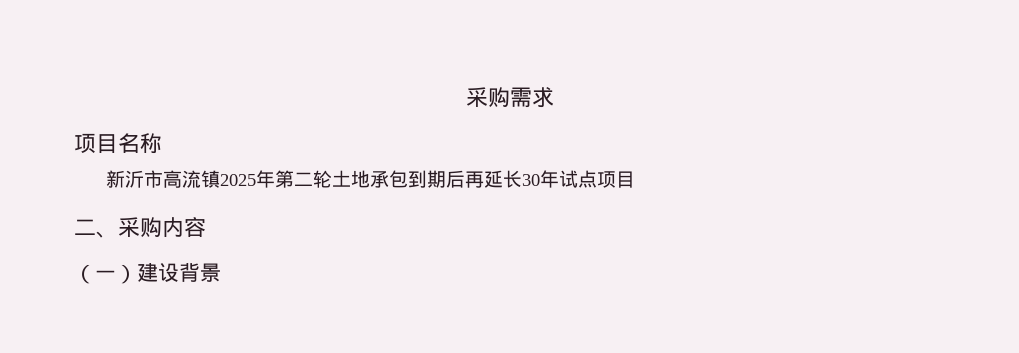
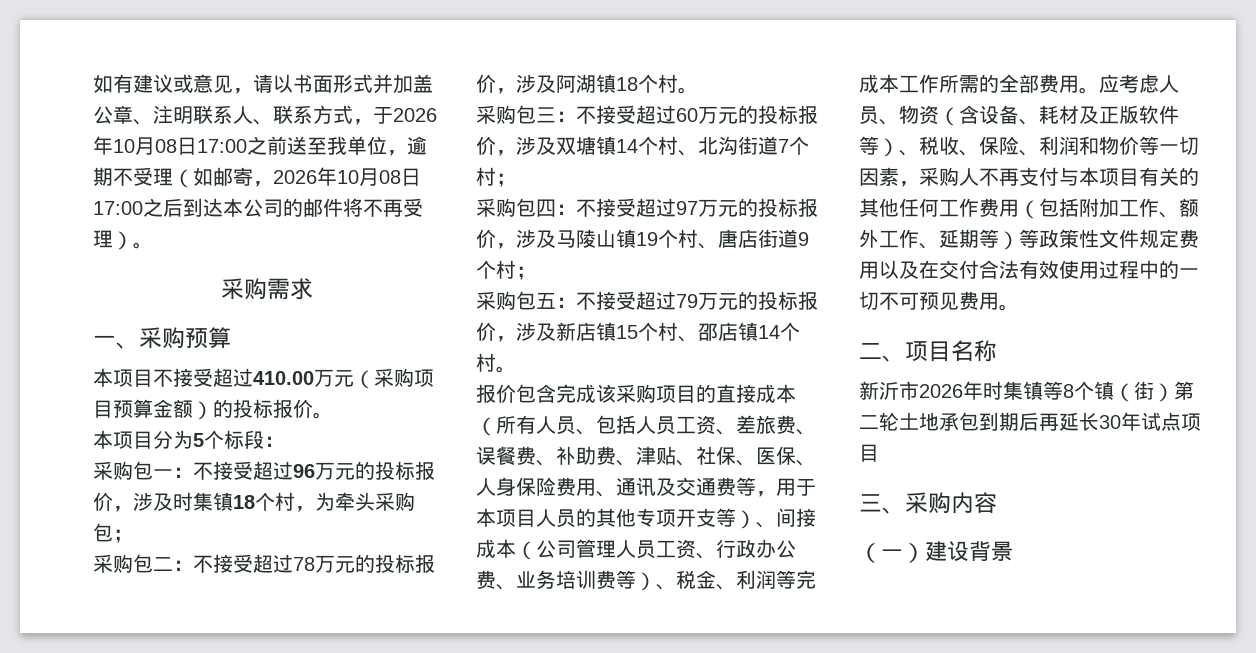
+ 如有建议或意见，请以书面形式并加盖公章、注明联系人、联系方式，于2026年10月08日17:00之前送至我单位，逾期不受理（如邮寄，2026年10月08日17:00之后到达本公司的邮件将不再受理）。
  采购需求
- 项目名称
- 新沂市高流镇2025年第二轮土地承包到期后再延长30年试点项目
+ 一、采购预算
+ 本项目不接受超过410.00万元（采购项目预算金额）的投标报价。
+ 本项目分为5个标段：
+ 采购包一：不接受超过96万元的投标报价，涉及时集镇18个村，为牵头采购包；
+ 采购包二：不接受超过78万元的投标报价，涉及阿湖镇18个村。
+ 采购包三：不接受超过60万元的投标报价，涉及双塘镇14个村、北沟街道7个村；
+ 采购包四：不接受超过97万元的投标报价，涉及马陵山镇19个村、唐店街道9个村；
+ 采购包五：不接受超过79万元的投标报价，涉及新店镇15个村、邵店镇14个村。
+ 报价包含完成该采购项目的直接成本（所有人员、包括人员工资、差旅费、误餐费、补助费、津贴、社保、医保、人身保险费用、通讯及交通费等，用于本项目人员的其他专项开支等）、间接成本（公司管理人员工资、行政办公费、业务培训费等）、税金、利润等完成本工作所需的全部费用。应考虑人员、物资（含设备、耗材及正版软件等）、税收、保险、利润和物价等一切因素，采购人不再支付与本项目有关的其他任何工作费用（包括附加工作、额外工作、延期等）等政策性文件规定费用以及在交付合法有效使用过程中的一切不可预见费用。
+ 二、项目名称
+ 新沂市2026年时集镇等8个镇（街）第二轮土地承包到期后再延长30年试点项目
- 二、采购内容
+ 三、采购内容

